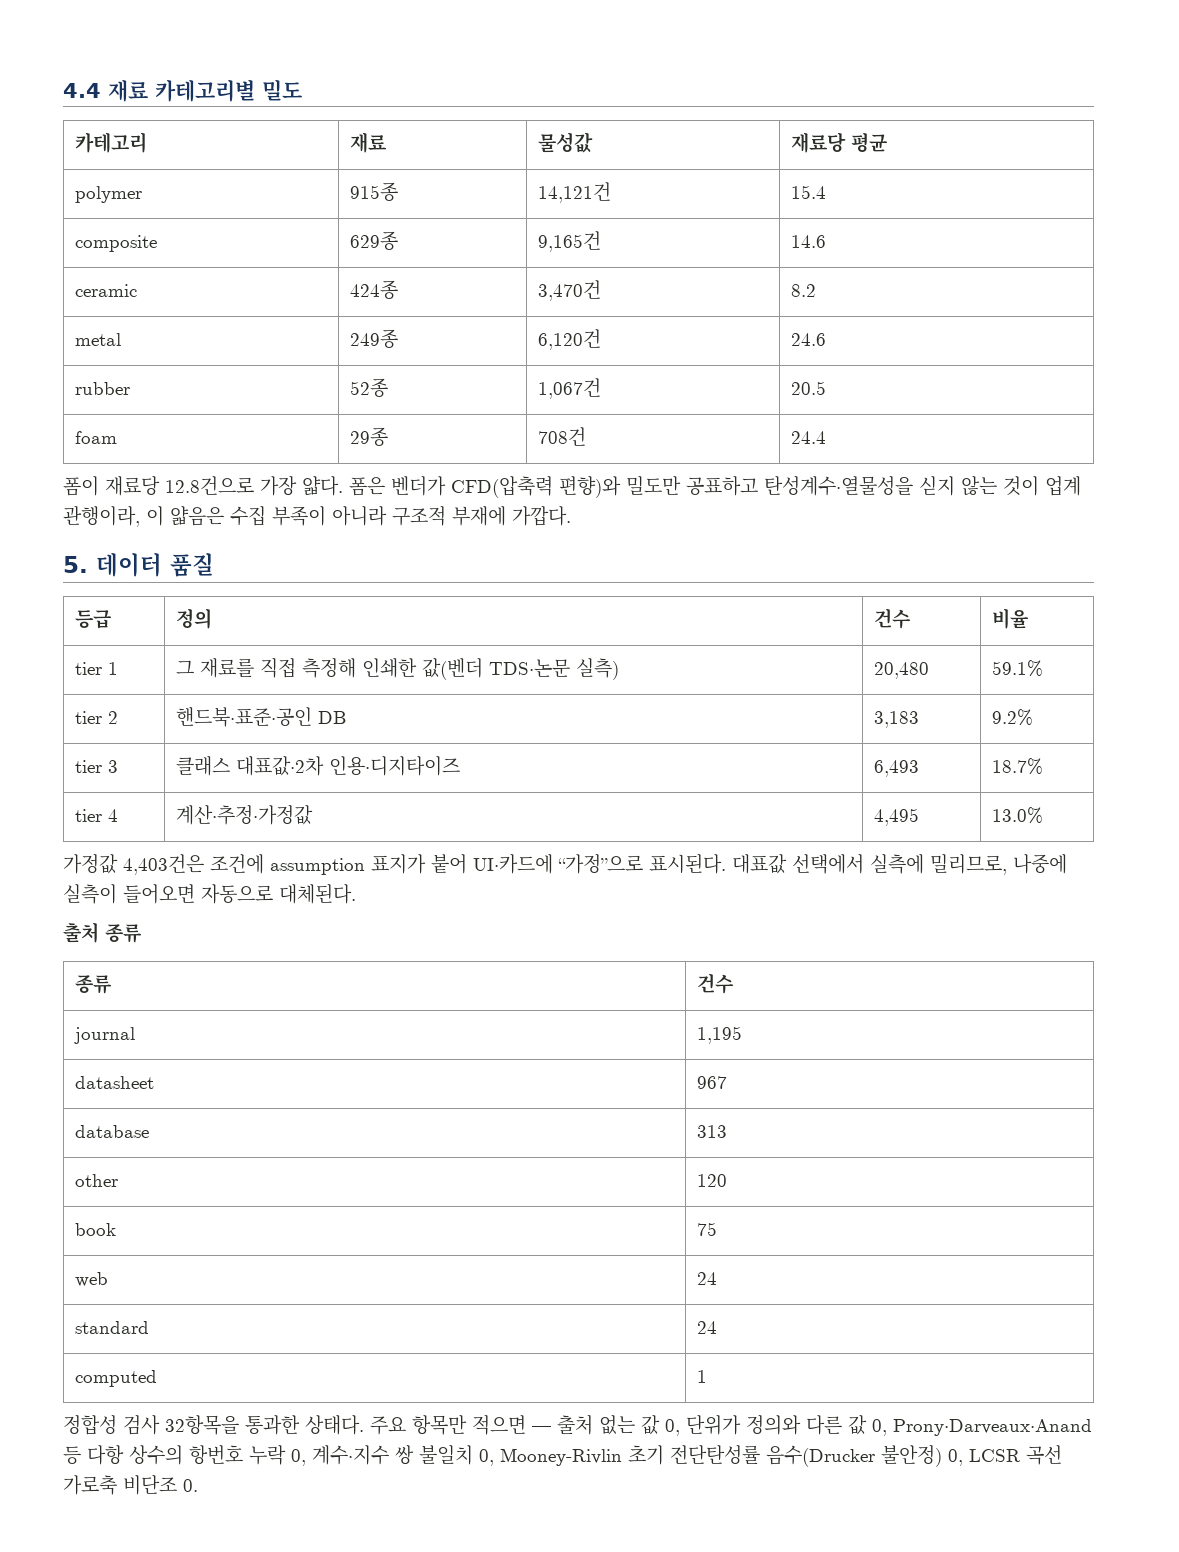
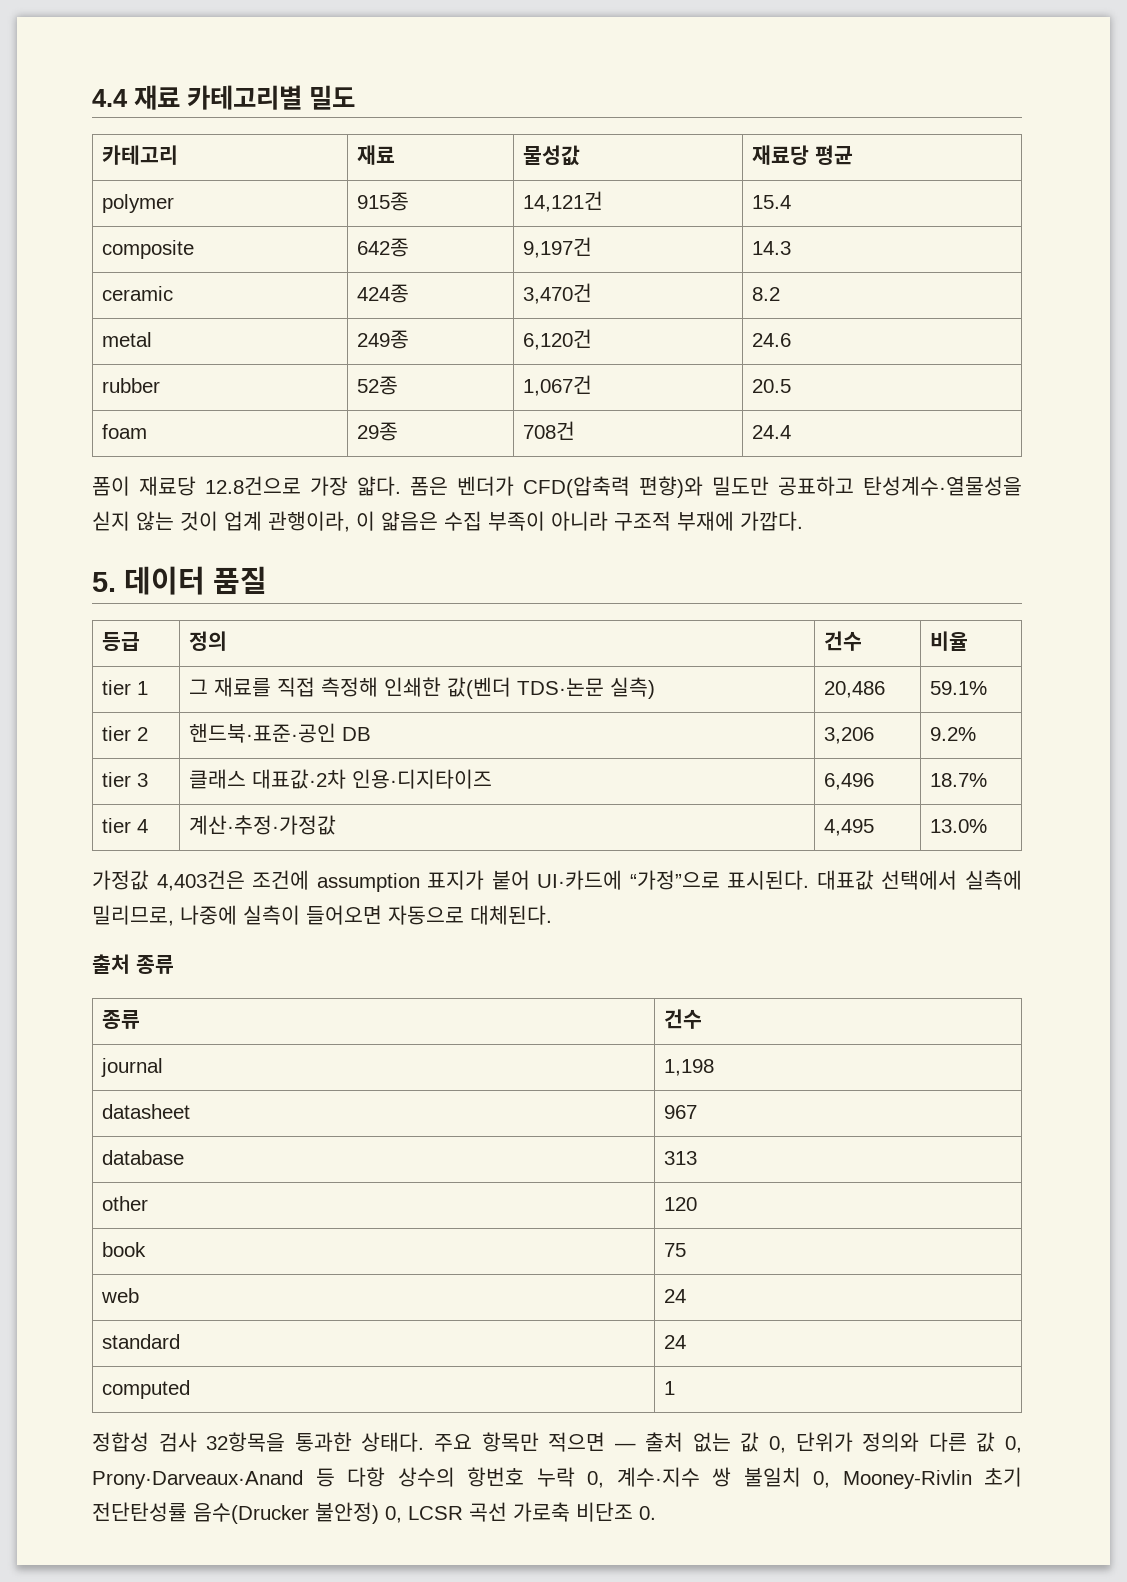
- composite | 629종 | 9,165건 | 14.6
+ composite | 642종 | 9,197건 | 14.3
- tier 1 | 그 재료를 직접 측정해 인쇄한 값(벤더 TDS·논문 실측) | 20,480 | 59.1%
+ tier 1 | 그 재료를 직접 측정해 인쇄한 값(벤더 TDS·논문 실측) | 20,486 | 59.1%
- tier 2 | 핸드북·표준·공인 DB | 3,183 | 9.2%
+ tier 2 | 핸드북·표준·공인 DB | 3,206 | 9.2%
- tier 3 | 클래스 대표값·2차 인용·디지타이즈 | 6,493 | 18.7%
+ tier 3 | 클래스 대표값·2차 인용·디지타이즈 | 6,496 | 18.7%
- journal | 1,195
+ journal | 1,198

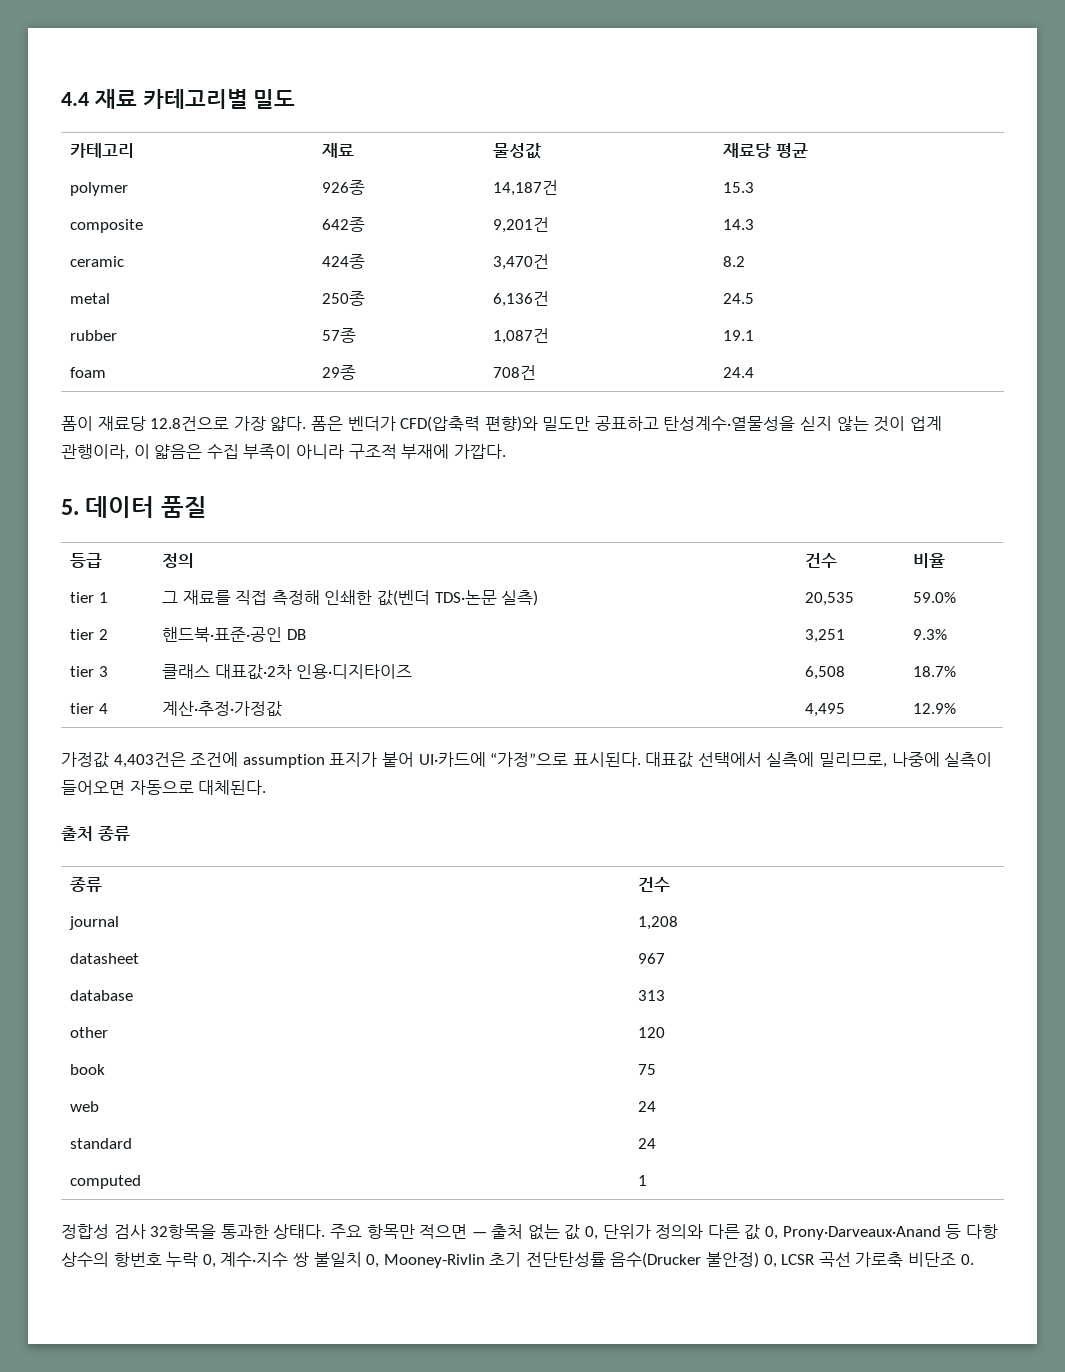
- polymer | 915종 | 14,121건 | 15.4
+ polymer | 926종 | 14,187건 | 15.3
- composite | 642종 | 9,197건 | 14.3
+ composite | 642종 | 9,201건 | 14.3
- metal | 249종 | 6,120건 | 24.6
- rubber | 52종 | 1,067건 | 20.5
+ metal | 250종 | 6,136건 | 24.5
+ rubber | 57종 | 1,087건 | 19.1
- tier 1 | 그 재료를 직접 측정해 인쇄한 값(벤더 TDS·논문 실측) | 20,486 | 59.1%
+ tier 1 | 그 재료를 직접 측정해 인쇄한 값(벤더 TDS·논문 실측) | 20,535 | 59.0%
- tier 2 | 핸드북·표준·공인 DB | 3,206 | 9.2%
+ tier 2 | 핸드북·표준·공인 DB | 3,251 | 9.3%
- tier 3 | 클래스 대표값·2차 인용·디지타이즈 | 6,496 | 18.7%
+ tier 3 | 클래스 대표값·2차 인용·디지타이즈 | 6,508 | 18.7%
- tier 4 | 계산·추정·가정값 | 4,495 | 13.0%
+ tier 4 | 계산·추정·가정값 | 4,495 | 12.9%
- journal | 1,198
+ journal | 1,208

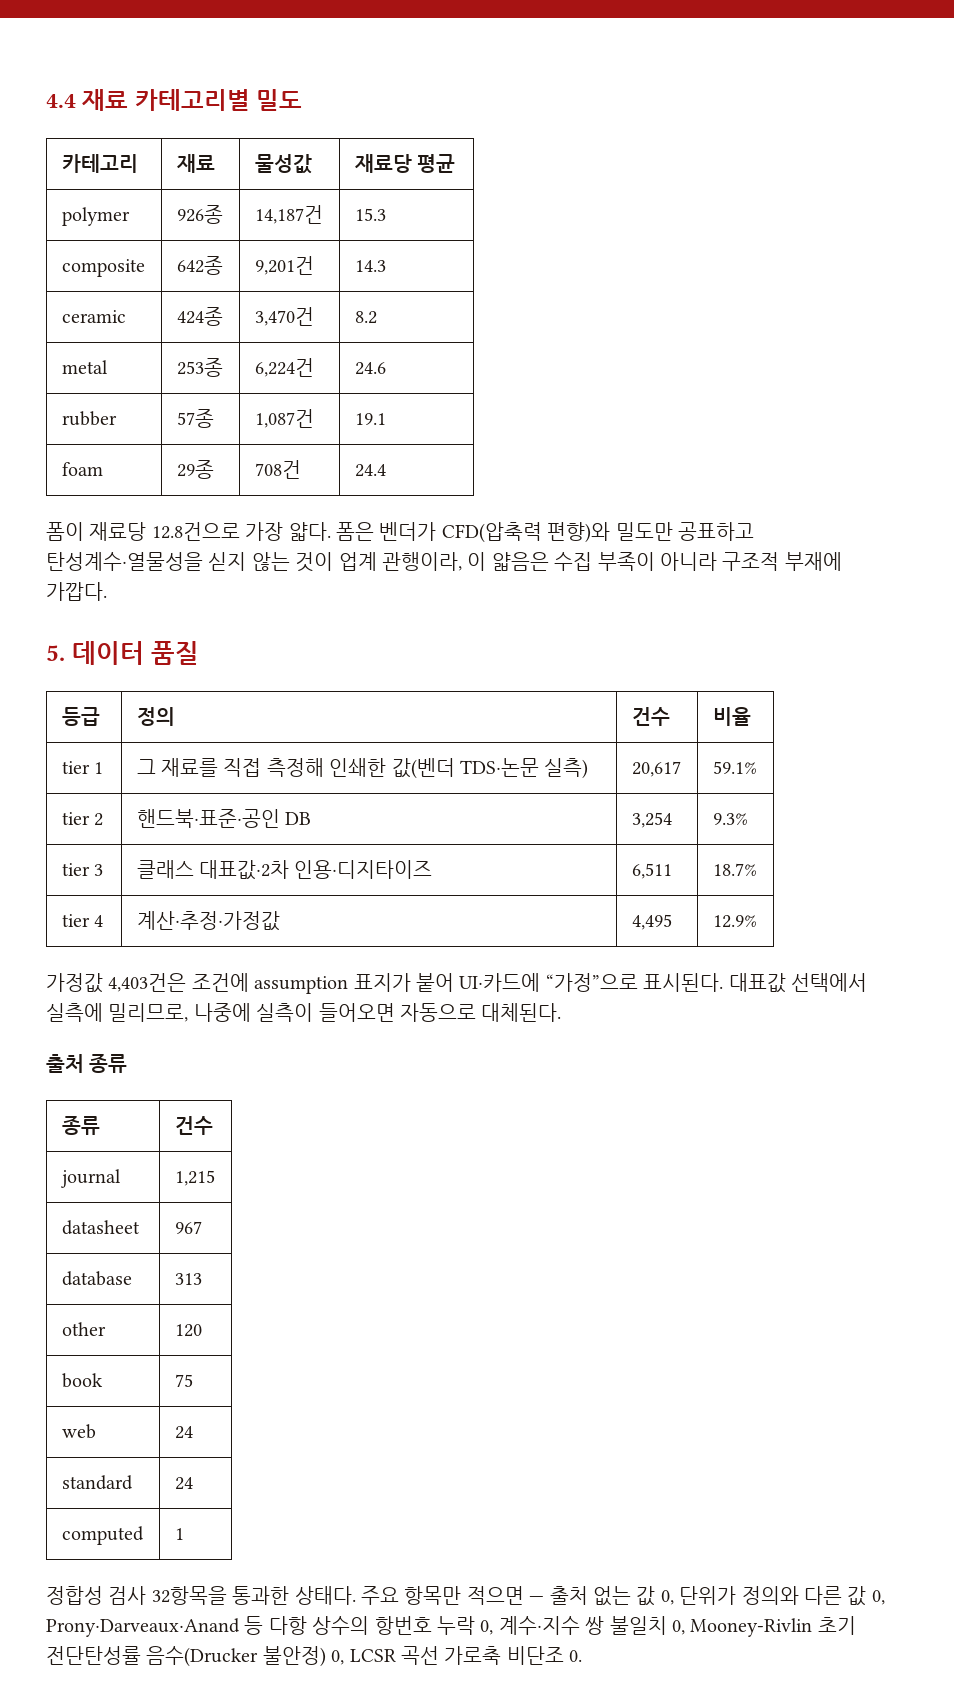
- metal | 250종 | 6,136건 | 24.5
+ metal | 253종 | 6,224건 | 24.6
- tier 1 | 그 재료를 직접 측정해 인쇄한 값(벤더 TDS·논문 실측) | 20,535 | 59.0%
+ tier 1 | 그 재료를 직접 측정해 인쇄한 값(벤더 TDS·논문 실측) | 20,617 | 59.1%
- tier 2 | 핸드북·표준·공인 DB | 3,251 | 9.3%
+ tier 2 | 핸드북·표준·공인 DB | 3,254 | 9.3%
- tier 3 | 클래스 대표값·2차 인용·디지타이즈 | 6,508 | 18.7%
+ tier 3 | 클래스 대표값·2차 인용·디지타이즈 | 6,511 | 18.7%
- journal | 1,208
+ journal | 1,215

